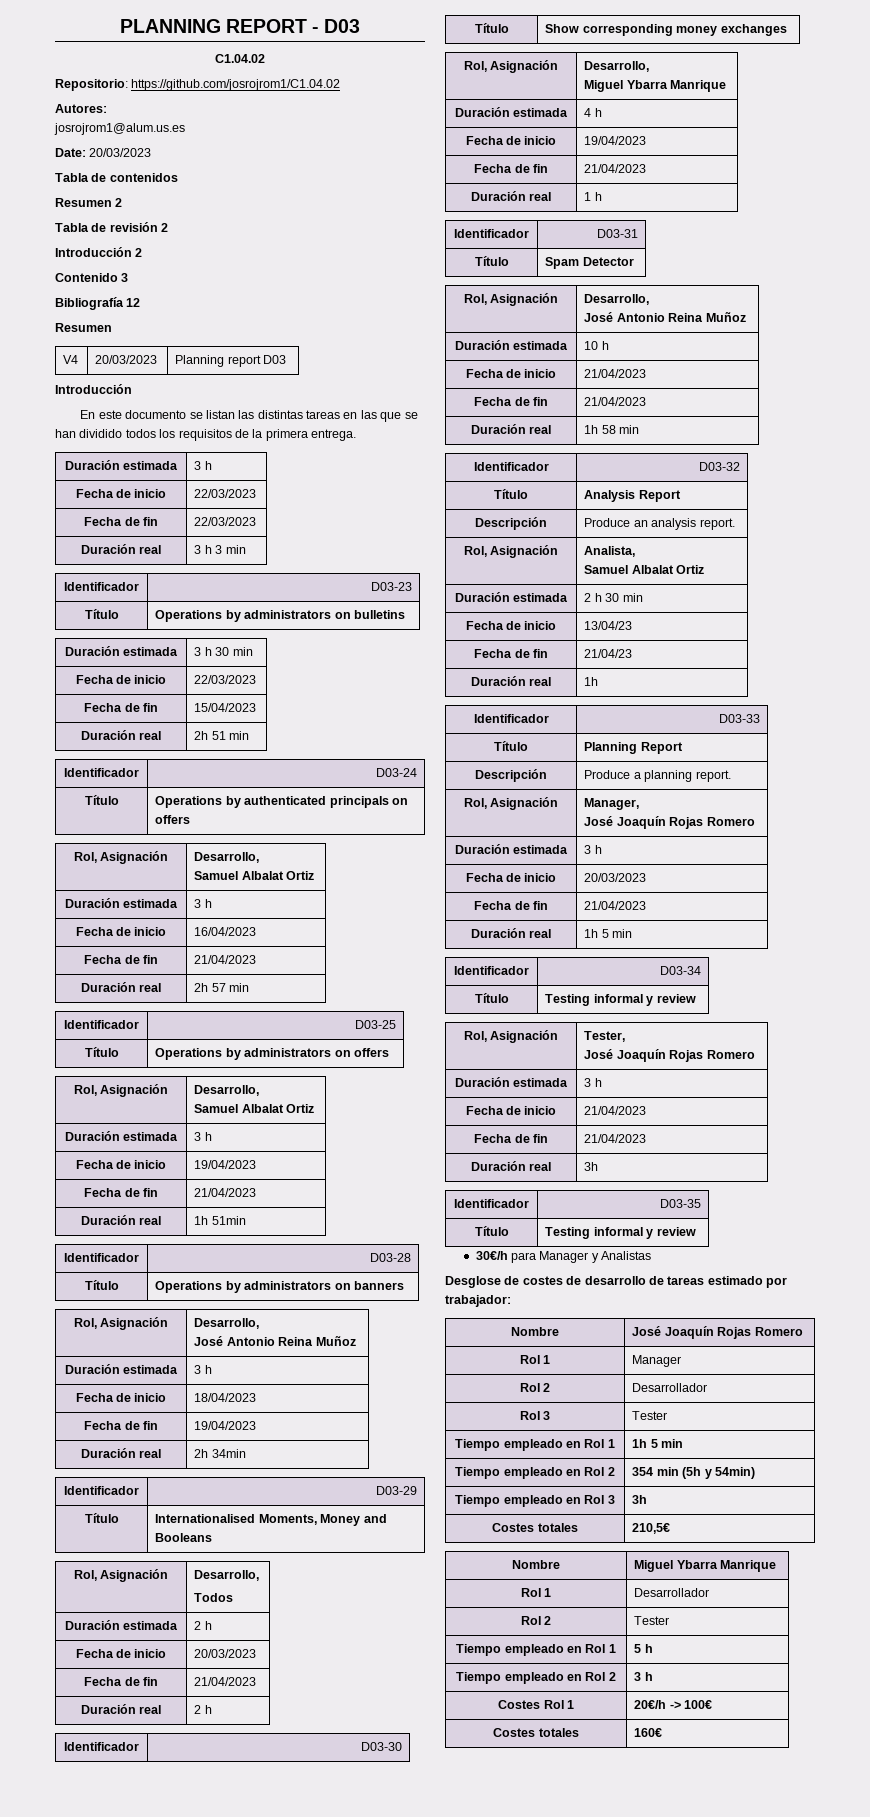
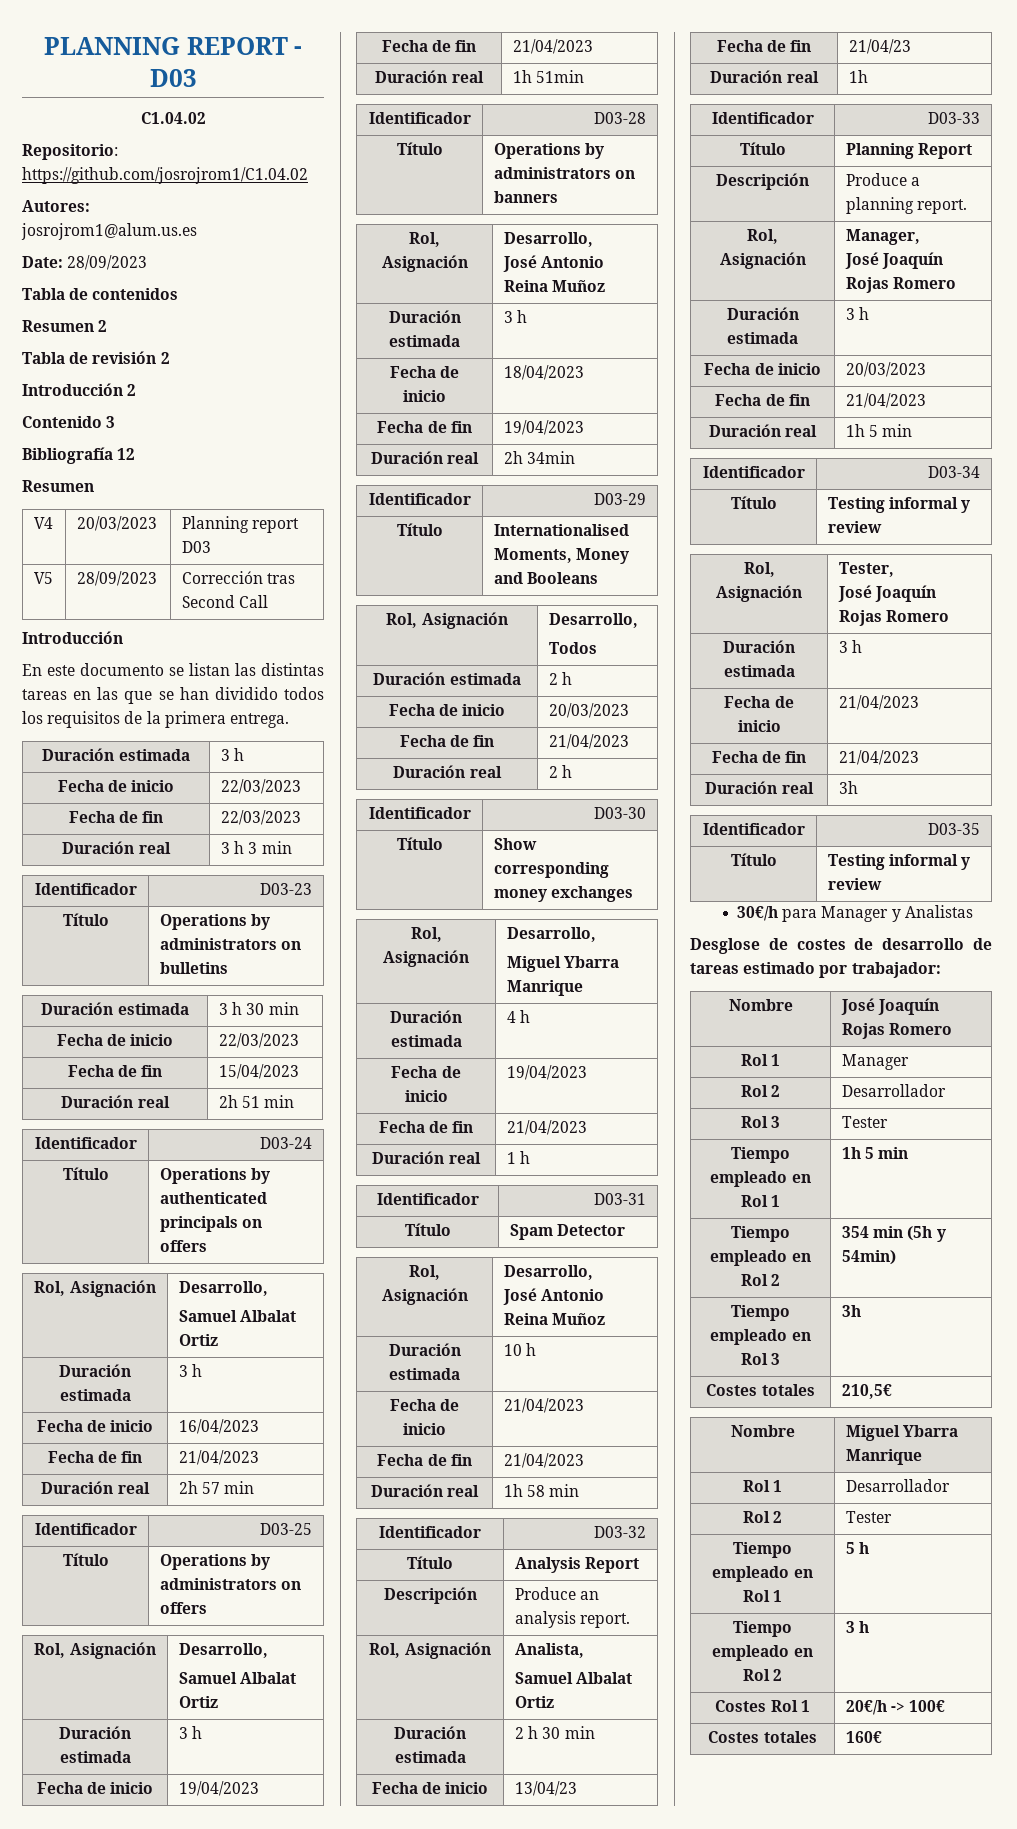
- Date: 20/03/2023
+ Date: 28/09/2023
+ V5 | 28/09/2023 | Corrección tras Second Call

